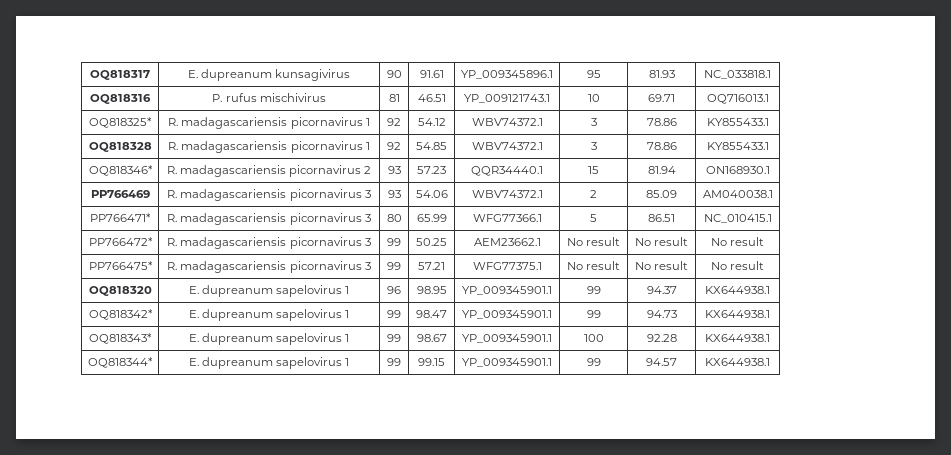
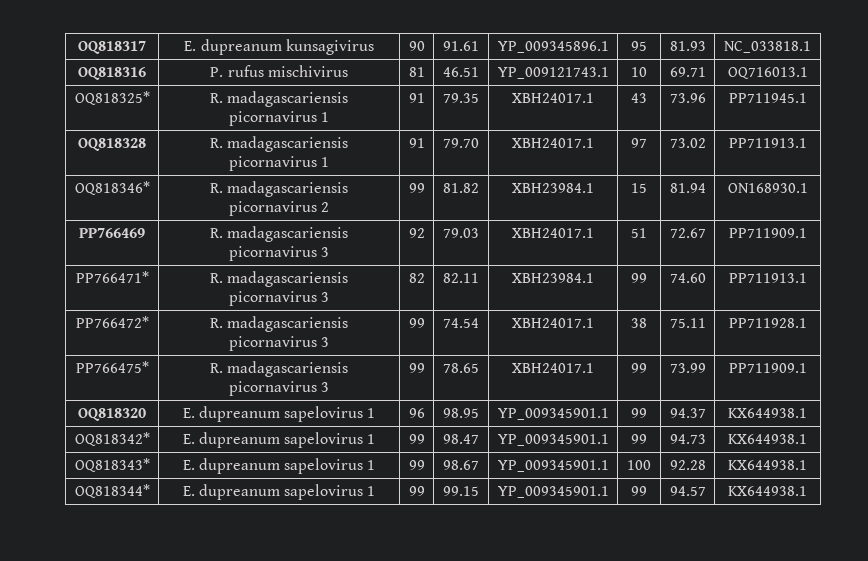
- OQ818325* | R. madagascariensis picornavirus 1 | 92 | 54.12 | WBV74372.1 | 3 | 78.86 | KY855433.1
+ OQ818325* | R. madagascariensis picornavirus 1 | 91 | 79.35 | XBH24017.1 | 43 | 73.96 | PP711945.1
- OQ818328 | R. madagascariensis picornavirus 1 | 92 | 54.85 | WBV74372.1 | 3 | 78.86 | KY855433.1
+ OQ818328 | R. madagascariensis picornavirus 1 | 91 | 79.70 | XBH24017.1 | 97 | 73.02 | PP711913.1
- OQ818346* | R. madagascariensis picornavirus 2 | 93 | 57.23 | QQR34440.1 | 15 | 81.94 | ON168930.1
+ OQ818346* | R. madagascariensis picornavirus 2 | 99 | 81.82 | XBH23984.1 | 15 | 81.94 | ON168930.1
- PP766469 | R. madagascariensis picornavirus 3 | 93 | 54.06 | WBV74372.1 | 2 | 85.09 | AM040038.1
+ PP766469 | R. madagascariensis picornavirus 3 | 92 | 79.03 | XBH24017.1 | 51 | 72.67 | PP711909.1
- PP766471* | R. madagascariensis picornavirus 3 | 80 | 65.99 | WFG77366.1 | 5 | 86.51 | NC_010415.1
+ PP766471* | R. madagascariensis picornavirus 3 | 82 | 82.11 | XBH23984.1 | 99 | 74.60 | PP711913.1
- PP766472* | R. madagascariensis picornavirus 3 | 99 | 50.25 | AEM23662.1 | No result | No result | No result
+ PP766472* | R. madagascariensis picornavirus 3 | 99 | 74.54 | XBH24017.1 | 38 | 75.11 | PP711928.1
- PP766475* | R. madagascariensis picornavirus 3 | 99 | 57.21 | WFG77375.1 | No result | No result | No result
+ PP766475* | R. madagascariensis picornavirus 3 | 99 | 78.65 | XBH24017.1 | 99 | 73.99 | PP711909.1

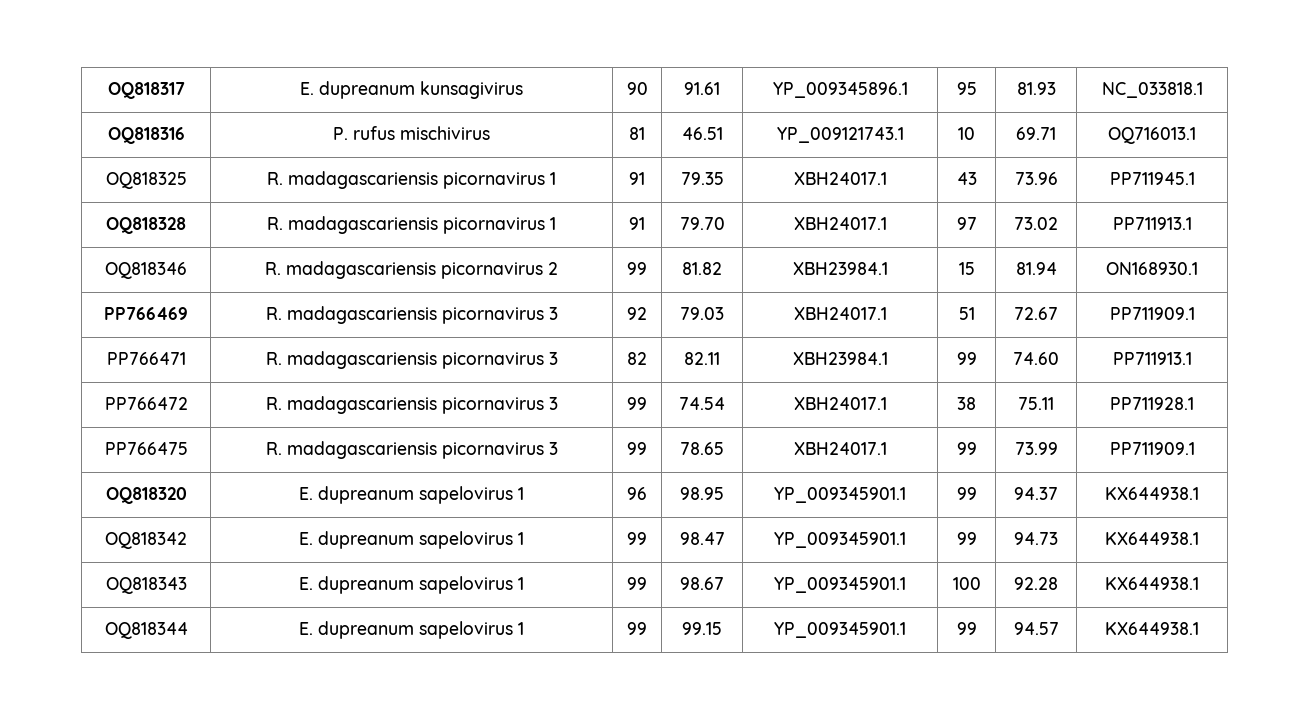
- OQ818325* | R. madagascariensis picornavirus 1 | 91 | 79.35 | XBH24017.1 | 43 | 73.96 | PP711945.1
+ OQ818325 | R. madagascariensis picornavirus 1 | 91 | 79.35 | XBH24017.1 | 43 | 73.96 | PP711945.1
- OQ818346* | R. madagascariensis picornavirus 2 | 99 | 81.82 | XBH23984.1 | 15 | 81.94 | ON168930.1
+ OQ818346 | R. madagascariensis picornavirus 2 | 99 | 81.82 | XBH23984.1 | 15 | 81.94 | ON168930.1
- PP766471* | R. madagascariensis picornavirus 3 | 82 | 82.11 | XBH23984.1 | 99 | 74.60 | PP711913.1
+ PP766471 | R. madagascariensis picornavirus 3 | 82 | 82.11 | XBH23984.1 | 99 | 74.60 | PP711913.1
- PP766472* | R. madagascariensis picornavirus 3 | 99 | 74.54 | XBH24017.1 | 38 | 75.11 | PP711928.1
+ PP766472 | R. madagascariensis picornavirus 3 | 99 | 74.54 | XBH24017.1 | 38 | 75.11 | PP711928.1
- PP766475* | R. madagascariensis picornavirus 3 | 99 | 78.65 | XBH24017.1 | 99 | 73.99 | PP711909.1
+ PP766475 | R. madagascariensis picornavirus 3 | 99 | 78.65 | XBH24017.1 | 99 | 73.99 | PP711909.1
- OQ818342* | E. dupreanum sapelovirus 1 | 99 | 98.47 | YP_009345901.1 | 99 | 94.73 | KX644938.1
+ OQ818342 | E. dupreanum sapelovirus 1 | 99 | 98.47 | YP_009345901.1 | 99 | 94.73 | KX644938.1
- OQ818343* | E. dupreanum sapelovirus 1 | 99 | 98.67 | YP_009345901.1 | 100 | 92.28 | KX644938.1
+ OQ818343 | E. dupreanum sapelovirus 1 | 99 | 98.67 | YP_009345901.1 | 100 | 92.28 | KX644938.1
- OQ818344* | E. dupreanum sapelovirus 1 | 99 | 99.15 | YP_009345901.1 | 99 | 94.57 | KX644938.1
+ OQ818344 | E. dupreanum sapelovirus 1 | 99 | 99.15 | YP_009345901.1 | 99 | 94.57 | KX644938.1

